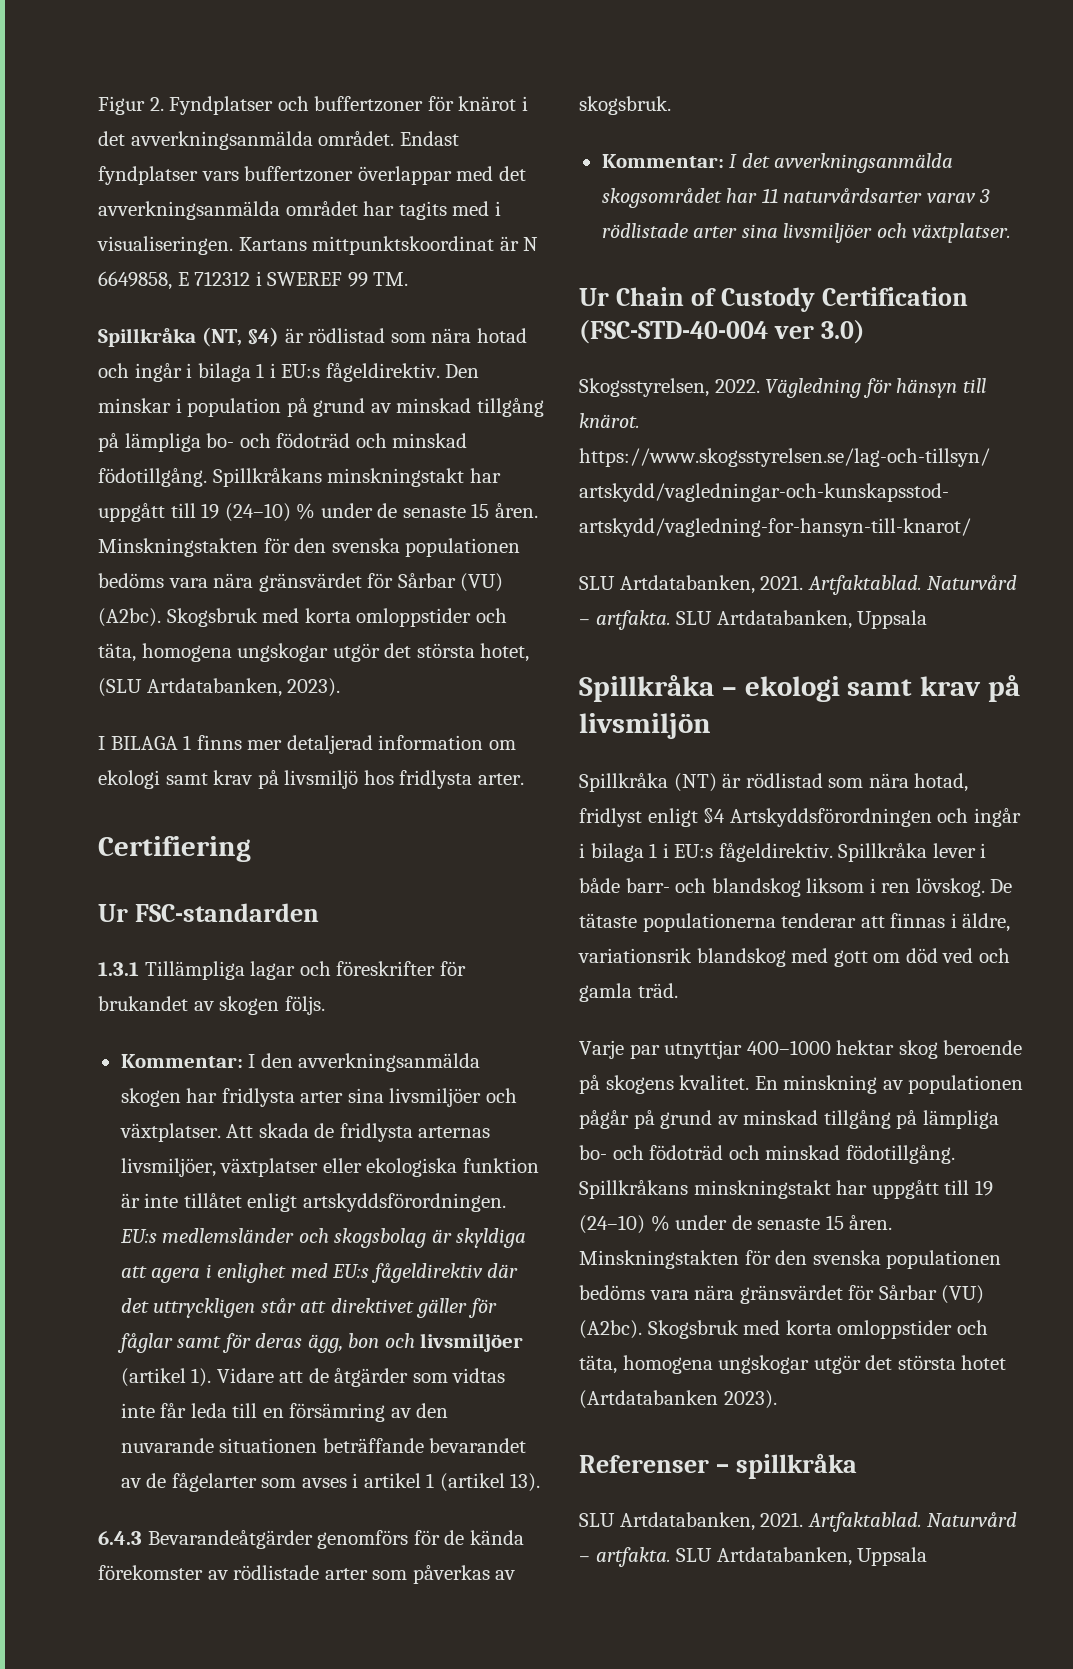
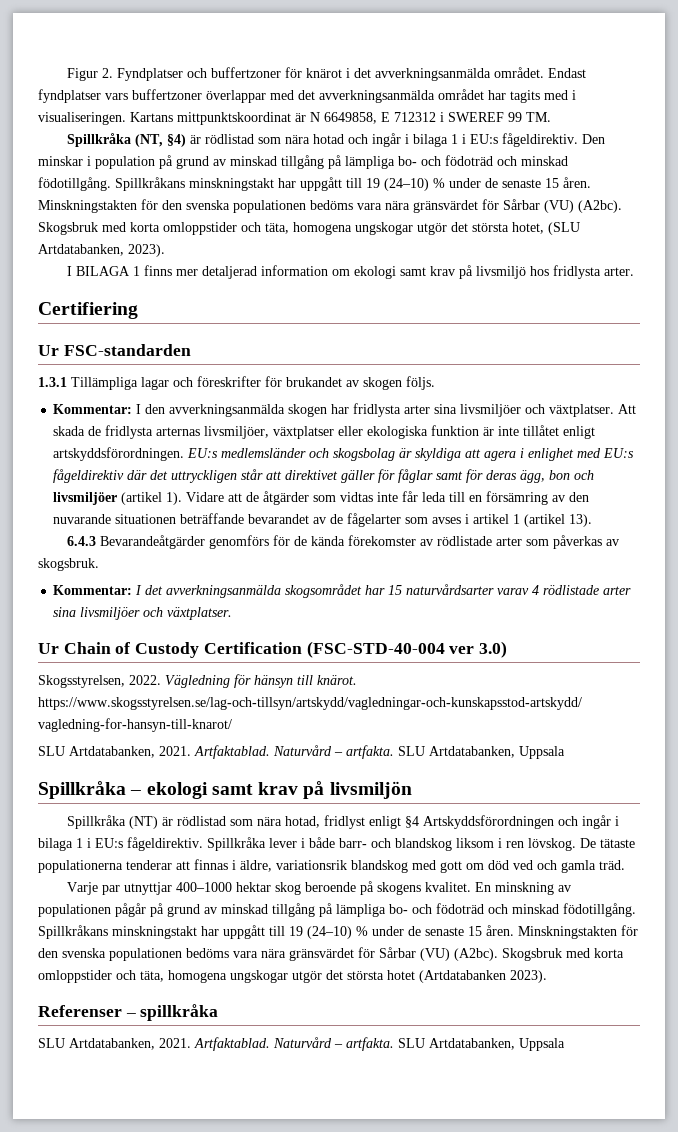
- Kommentar: I det avverkningsanmälda skogsområdet har 11 naturvårdsarter varav 3 rödlistade arter sina livsmiljöer och växtplatser.
+ Kommentar: I det avverkningsanmälda skogsområdet har 15 naturvårdsarter varav 4 rödlistade arter sina livsmiljöer och växtplatser.

